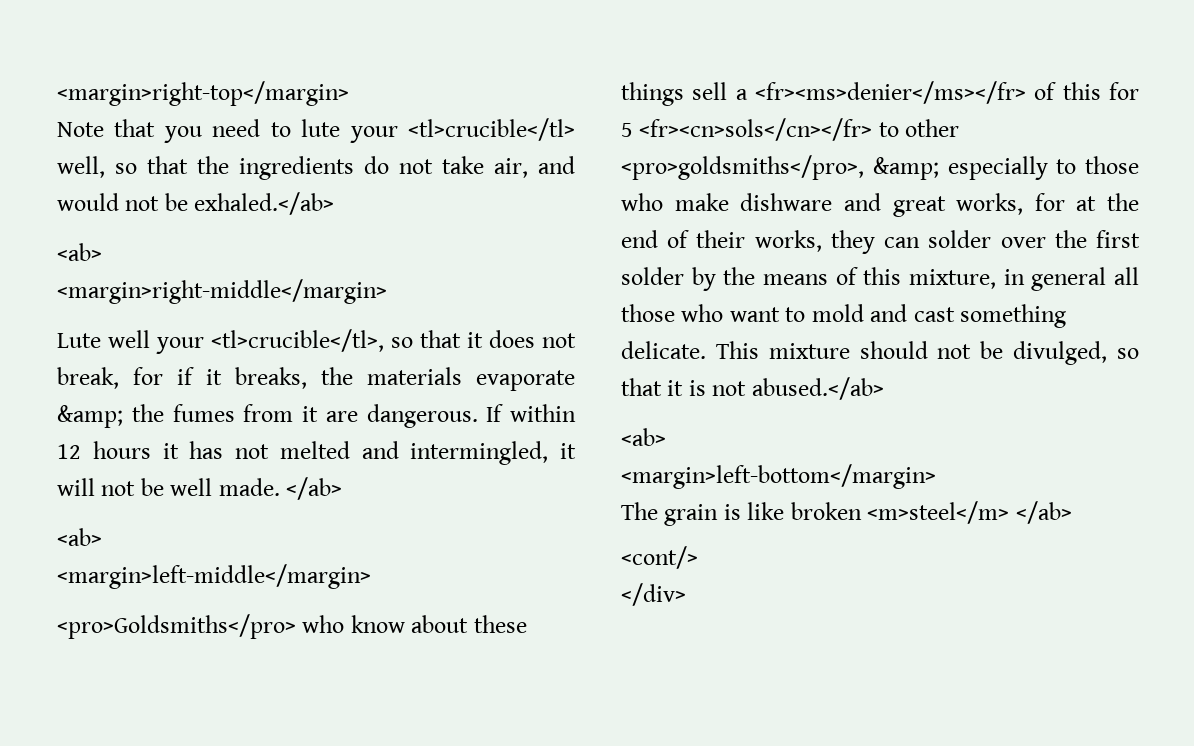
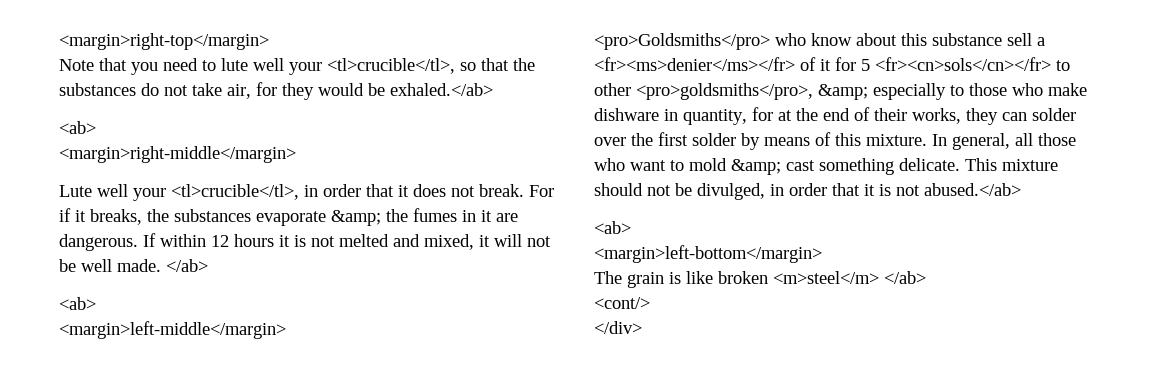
- Note that you need to lute your <tl>crucible</tl> well, so that the ingredients do not take air, and would not be exhaled.</ab>
+ Note that you need to lute well your <tl>crucible</tl>, so that the substances do not take air, for they would be exhaled.</ab>
- Lute well your <tl>crucible</tl>, so that it does not break, for if it breaks, the materials evaporate &amp; the fumes from it are dangerous.
+ Lute well your <tl>crucible</tl>, in order that it does not break. For if it breaks, the substances evaporate &amp; the fumes in it are dangerous.
- If within 12 hours it has not melted and intermingled, it will not be well made.
+ If within 12 hours it is not melted and mixed, it will not be well made.
- <pro>Goldsmiths</pro> who know about these things sell a <fr><ms>denier</ms></fr> of this for 5 <fr><cn>sols</cn></fr> to other <pro>goldsmiths</pro>, &amp; especially to those who make dishware and great works, for at the end of their works, they can solder over the first solder by the means of this mixture, in general all those who want to mold and cast something delicate.
+ <pro>Goldsmiths</pro> who know about this substance sell a <fr><ms>denier</ms></fr> of it for 5 <fr><cn>sols</cn></fr> to other <pro>goldsmiths</pro>, &amp; especially to those who make dishware in quantity, for at the end of their works, they can solder over the first solder by means of this mixture. In general, all those who want to mold &amp; cast something delicate.
- This mixture should not be divulged, so that it is not abused.</ab>
+ This mixture should not be divulged, in order that it is not abused.</ab>

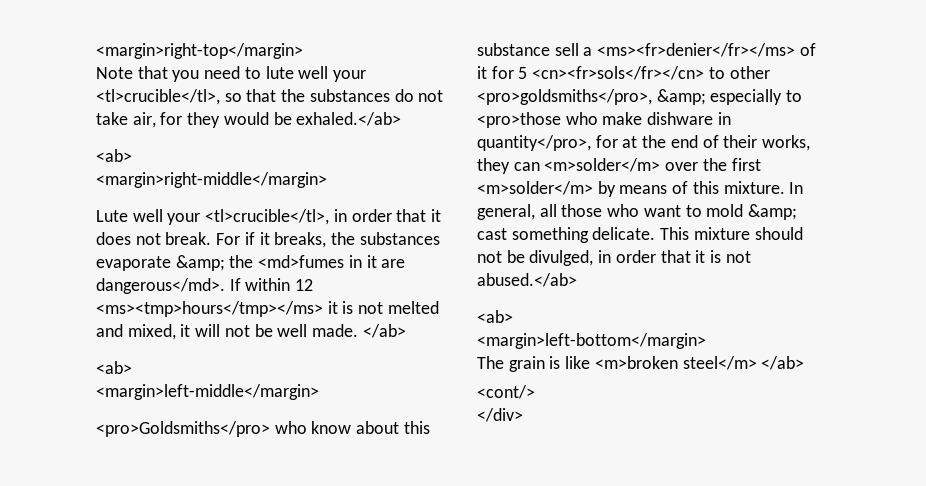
- For if it breaks, the substances evaporate &amp; the fumes in it are dangerous.
+ For if it breaks, the substances evaporate &amp; the <md>fumes in it are dangerous</md>.
- If within 12 hours it is not melted and mixed, it will not be well made.
+ If within 12 <ms><tmp>hours</tmp></ms> it is not melted and mixed, it will not be well made.
- <pro>Goldsmiths</pro> who know about this substance sell a <fr><ms>denier</ms></fr> of it for 5 <fr><cn>sols</cn></fr> to other <pro>goldsmiths</pro>, &amp; especially to those who make dishware in quantity, for at the end of their works, they can solder over the first solder by means of this mixture.
+ <pro>Goldsmiths</pro> who know about this substance sell a <ms><fr>denier</fr></ms> of it for 5 <cn><fr>sols</fr></cn> to other <pro>goldsmiths</pro>, &amp; especially to <pro>those who make dishware in quantity</pro>, for at the end of their works, they can <m>solder</m> over the first <m>solder</m> by means of this mixture.
- The grain is like broken <m>steel</m> </ab>
+ The grain is like <m>broken steel</m> </ab>

